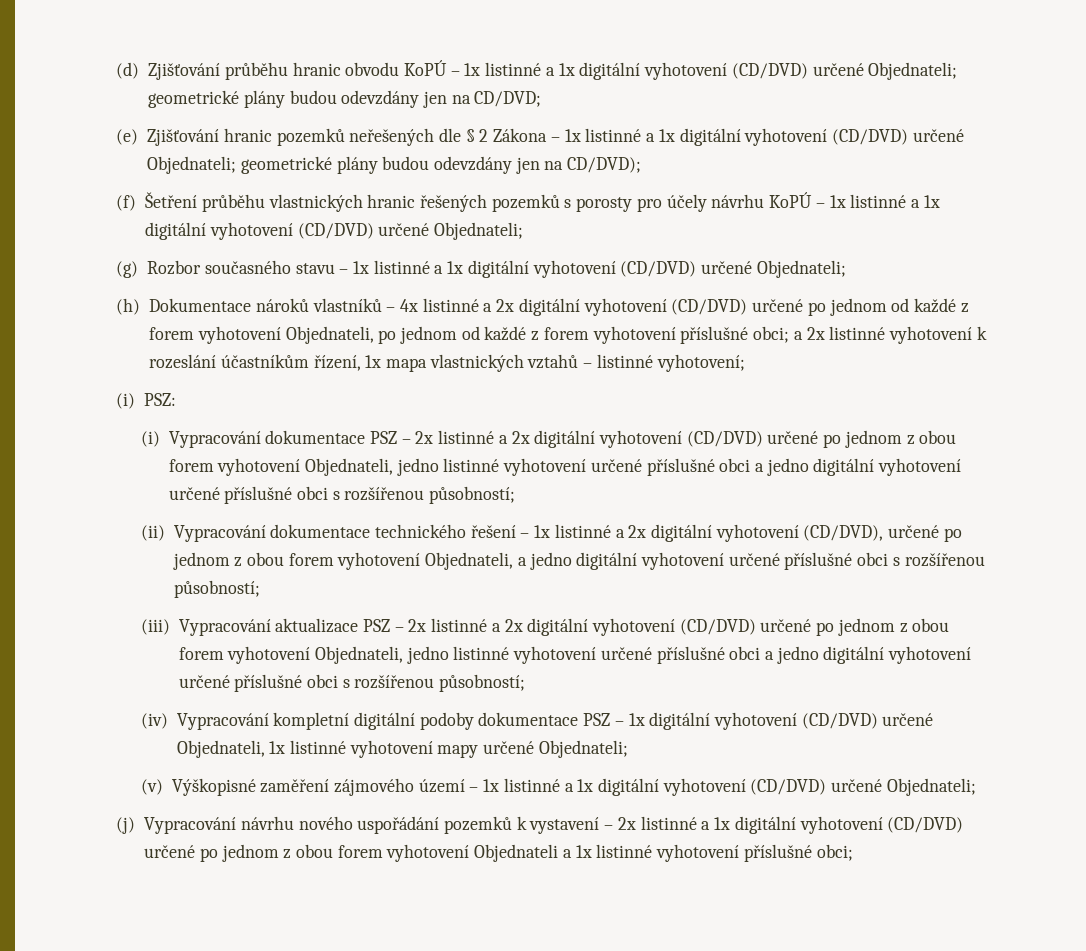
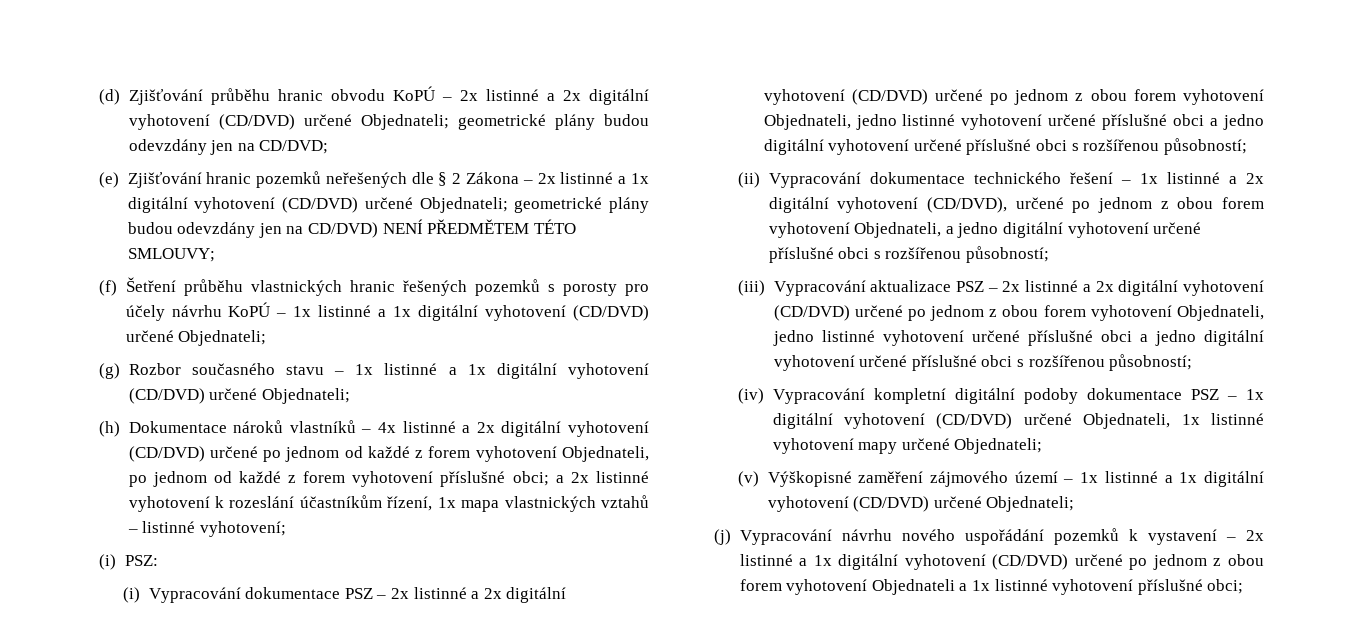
- (d) Zjišťování průběhu hranic obvodu KoPÚ – 1x listinné a 1x digitální vyhotovení (CD/DVD) určené Objednateli; geometrické plány budou odevzdány jen na CD/DVD;
+ (d) Zjišťování průběhu hranic obvodu KoPÚ – 2x listinné a 2x digitální vyhotovení (CD/DVD) určené Objednateli; geometrické plány budou odevzdány jen na CD/DVD;
- (e) Zjišťování hranic pozemků neřešených dle § 2 Zákona – 1x listinné a 1x digitální vyhotovení (CD/DVD) určené Objednateli; geometrické plány budou odevzdány jen na CD/DVD);
+ (e) Zjišťování hranic pozemků neřešených dle § 2 Zákona – 2x listinné a 1x digitální vyhotovení (CD/DVD) určené Objednateli; geometrické plány budou odevzdány jen na CD/DVD) NENÍ PŘEDMĚTEM TÉTO SMLOUVY;

